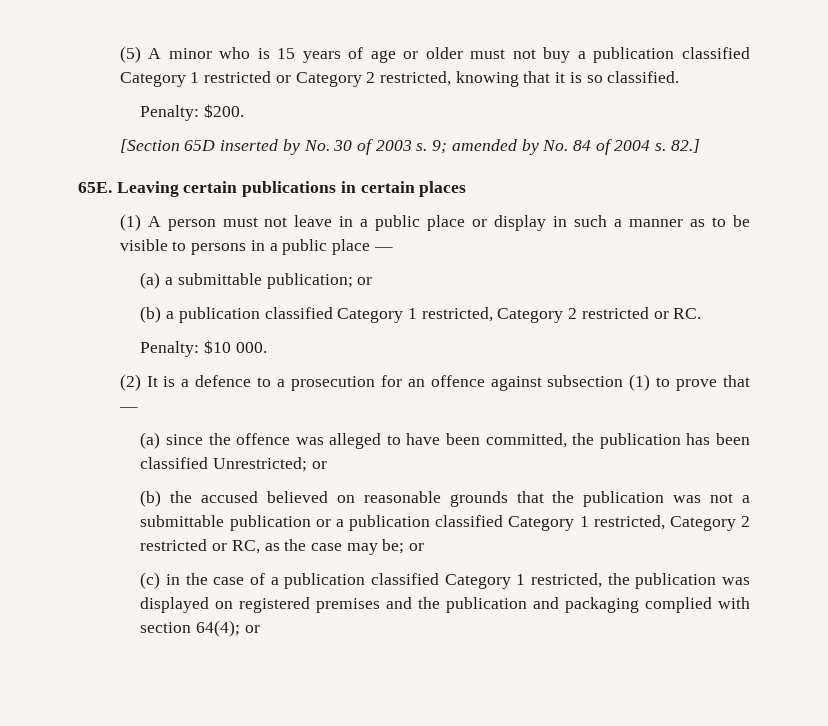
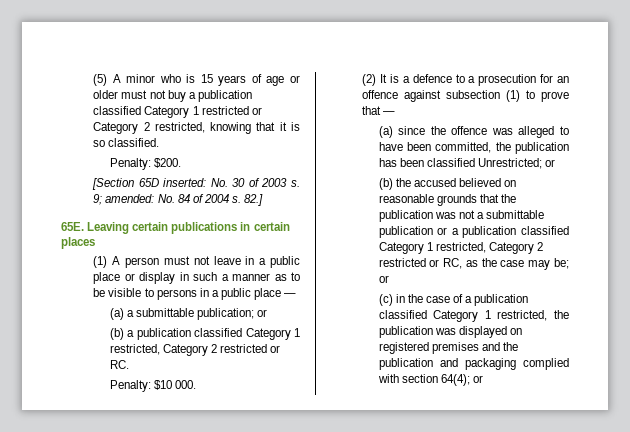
- [Section 65D inserted by No. 30 of 2003 s.
+ [Section 65D inserted: No. 30 of 2003 s.
- 9; amended by No. 84 of 2004 s.
+ 9; amended: No. 84 of 2004 s.

